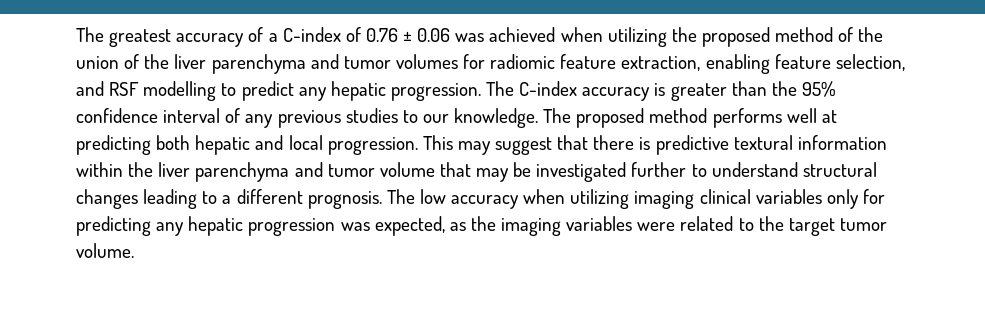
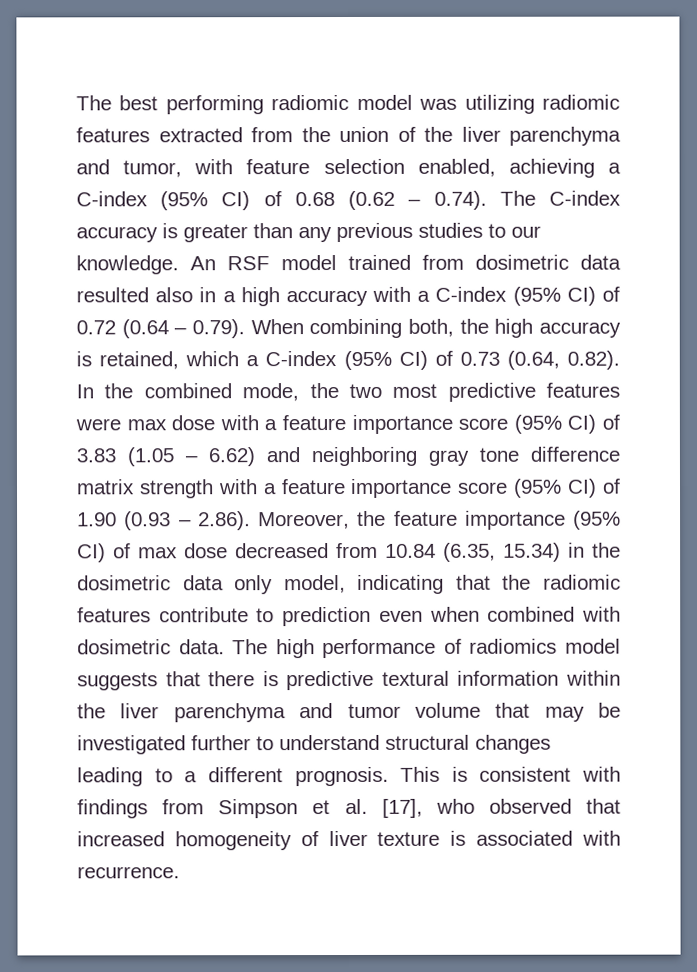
- The greatest accuracy of a C-index of 0.76 ± 0.06 was achieved when utilizing the proposed method of the union of the liver parenchyma and tumor volumes for radiomic feature extraction, enabling feature selection, and RSF modelling to predict any hepatic progression. The C-index accuracy is greater than the 95% confidence interval of any previous studies to our knowledge.
+ The best performing radiomic model was utilizing radiomic features extracted from the union of the liver parenchyma and tumor, with feature selection enabled, achieving a C-index (95% CI) of 0.68 (0.62 – 0.74). The C-index accuracy is greater than any previous studies to our knowledge.
- The proposed method performs well at predicting both hepatic and local progression. This may suggest that there is predictive textural information within the liver parenchyma and tumor volume that may be investigated further to understand structural changes leading to a different prognosis.
+ An RSF model trained from dosimetric data resulted also in a high accuracy with a C-index (95% CI) of 0.72 (0.64 – 0.79). When combining both, the high accuracy is retained, which a C-index (95% CI) of 0.73 (0.64, 0.82). In the combined mode, the two most predictive features were max dose with a feature importance score (95% CI) of 3.83 (1.05 – 6.62) and neighboring gray tone difference matrix strength with a feature importance score (95% CI) of 1.90 (0.93 – 2.86). Moreover, the feature importance (95% CI) of max dose decreased from 10.84 (6.35, 15.34) in the dosimetric data only model, indicating that the radiomic features contribute to prediction even when combined with dosimetric data. The high performance of radiomics model suggests that there is predictive textural information within the liver parenchyma and tumor volume that may be investigated further to understand structural changes leading to a different prognosis.
- The low accuracy when utilizing imaging clinical variables only for predicting any hepatic progression was expected, as the imaging variables were related to the target tumor volume.
+ This is consistent with findings from Simpson et al. [17], who observed that increased homogeneity of liver texture is associated with recurrence.

